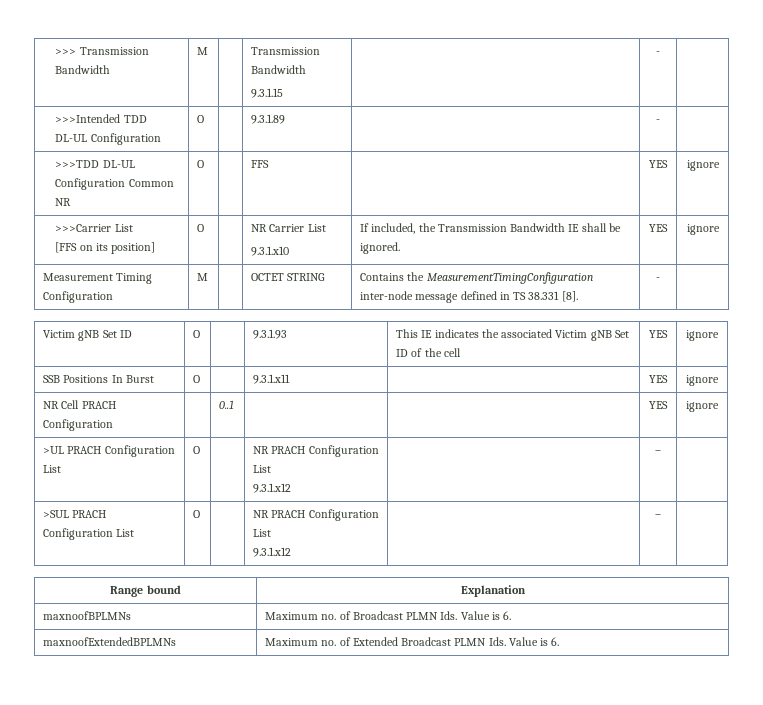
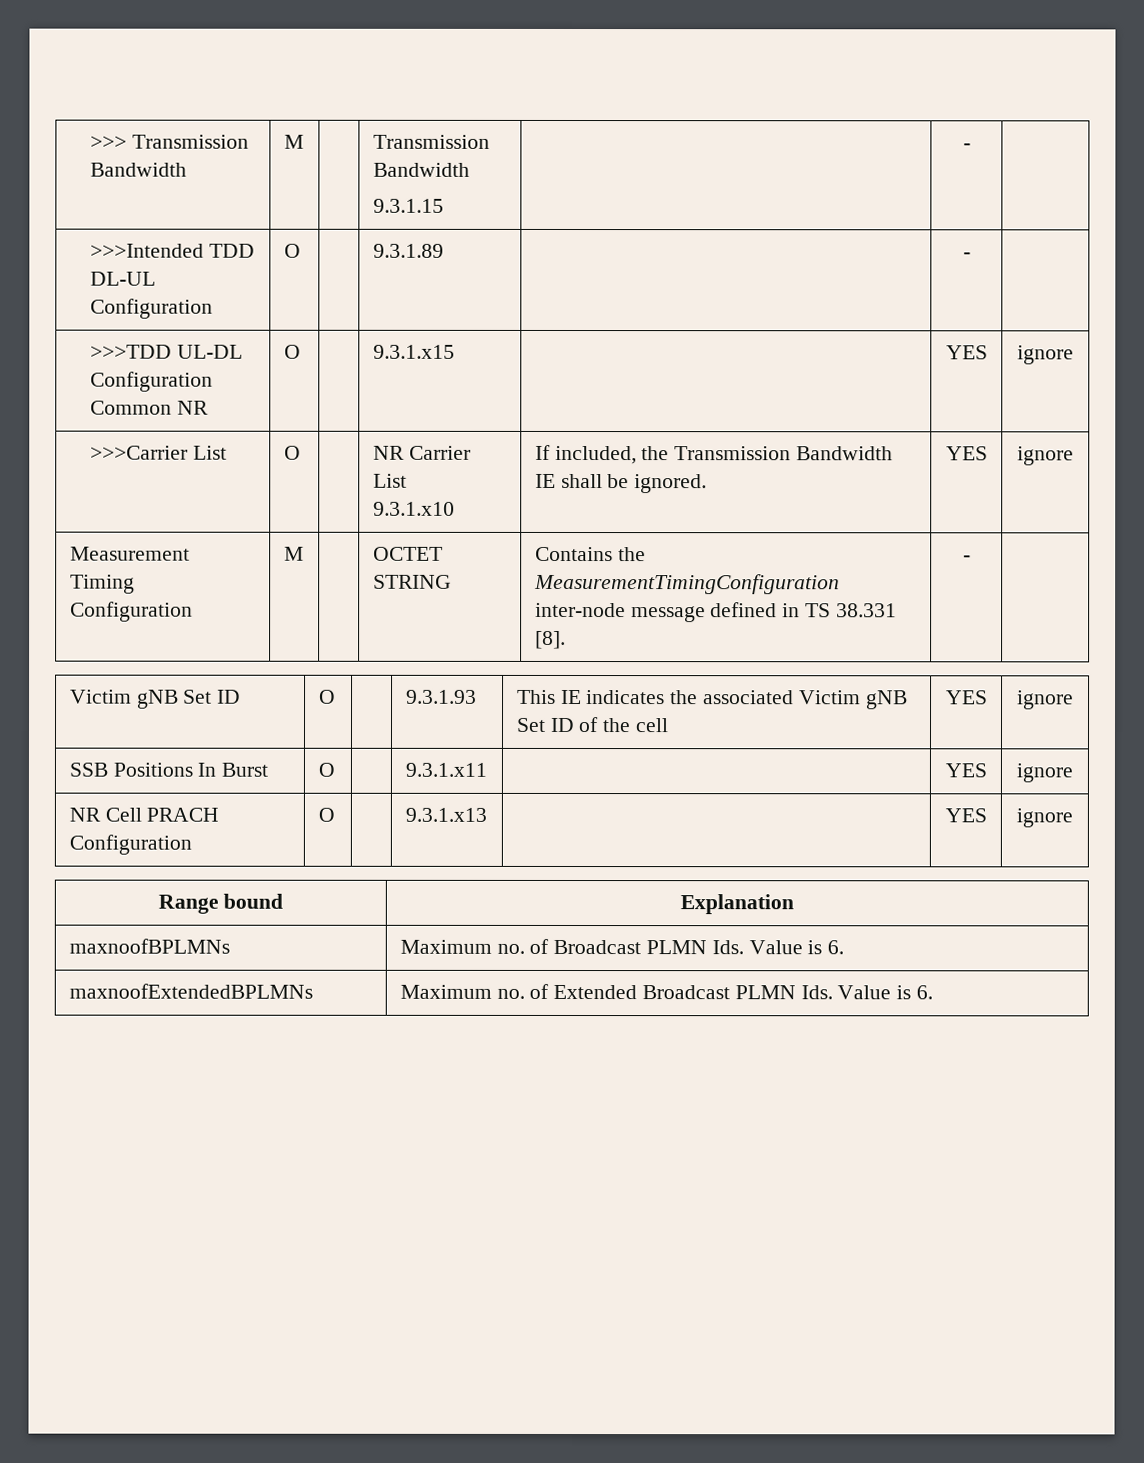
- >>>TDD DL-UL Configuration Common NR | O | | FFS | | YES | ignore
+ >>>TDD UL-DL Configuration Common NR | O | | 9.3.1.x15 | | YES | ignore
- >>>Carrier List
- [FFS on its position] | O | | NR Carrier List
+ >>>Carrier List | O | | NR Carrier List
- NR Cell PRACH Configuration | | 0..1 | | | YES | ignore
- >UL PRACH Configuration List | O | | NR PRACH Configuration List
- 9.3.1.x12 | | – |
- >SUL PRACH Configuration List | O | | NR PRACH Configuration List
- 9.3.1.x12 | | – |
+ NR Cell PRACH Configuration | O | | 9.3.1.x13 | | YES | ignore

